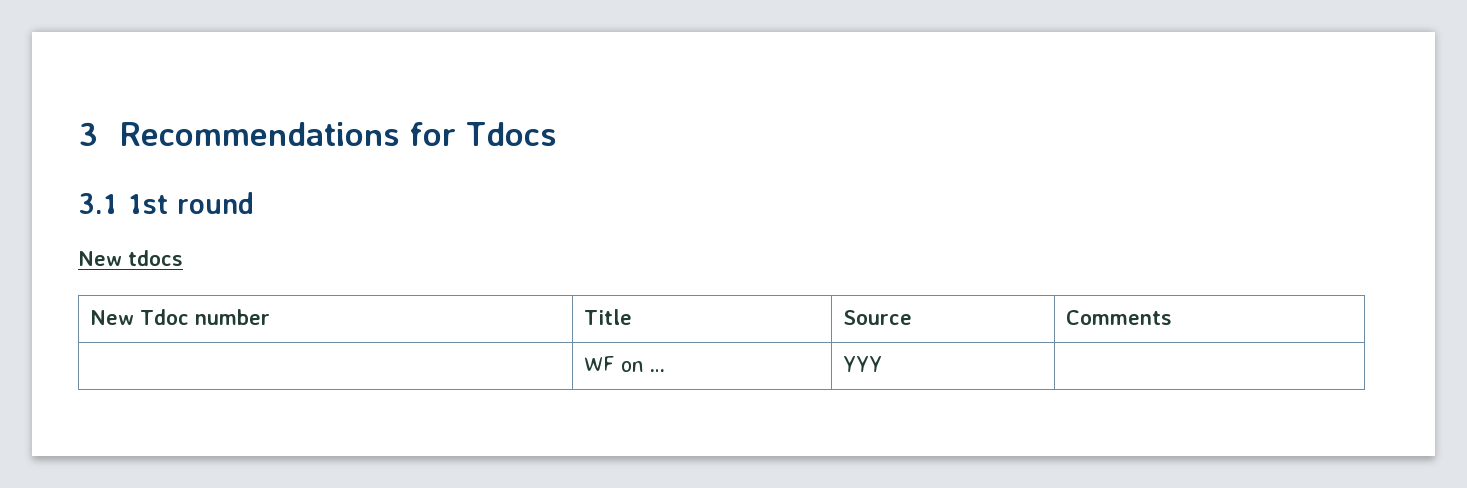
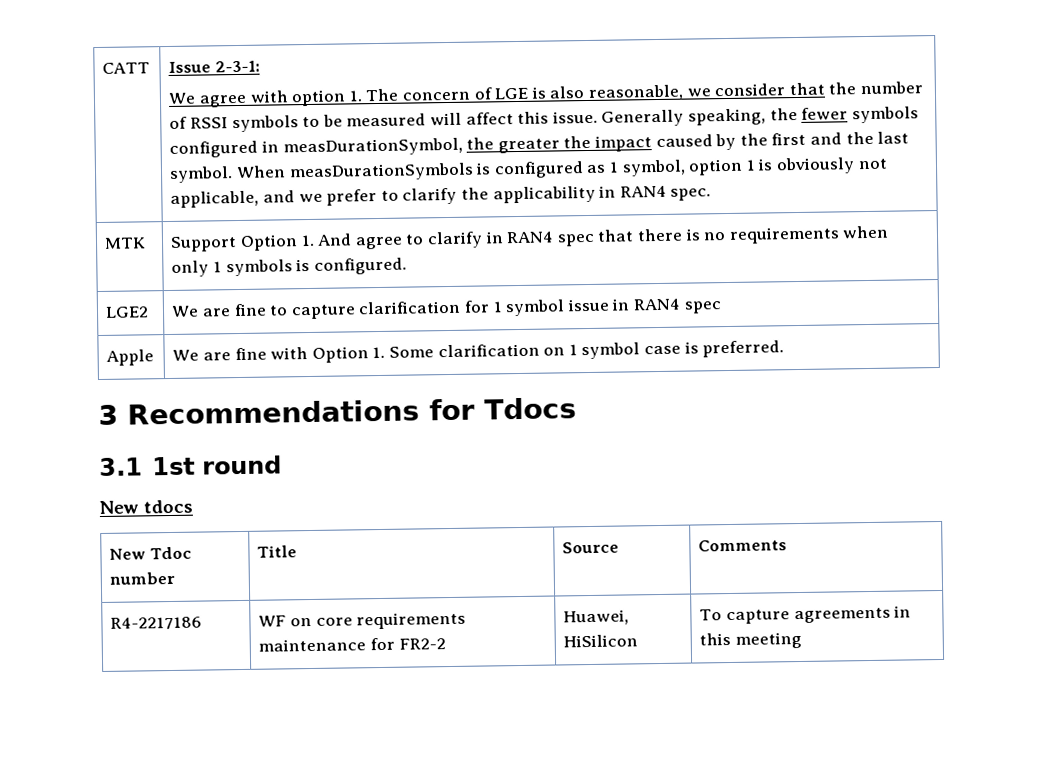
+ CATT | Issue 2-3-1:
+ We agree with option 1. The concern of LGE is also reasonable, we consider that the number of RSSI symbols to be measured will affect this issue. Generally speaking, the fewer symbols configured in measDurationSymbol, the greater the impact caused by the first and the last symbol. When measDurationSymbols is configured as 1 symbol, option 1 is obviously not applicable, and we prefer to clarify the applicability in RAN4 spec.
+ MTK | Support Option 1. And agree to clarify in RAN4 spec that there is no requirements when only 1 symbols is configured.
+ LGE2 | We are fine to capture clarification for 1 symbol issue in RAN4 spec
+ Apple | We are fine with Option 1. Some clarification on 1 symbol case is preferred.
- | WF on … | YYY |
+ R4-2217186 | WF on core requirements maintenance for FR2-2 | Huawei, HiSilicon | To capture agreements in this meeting

